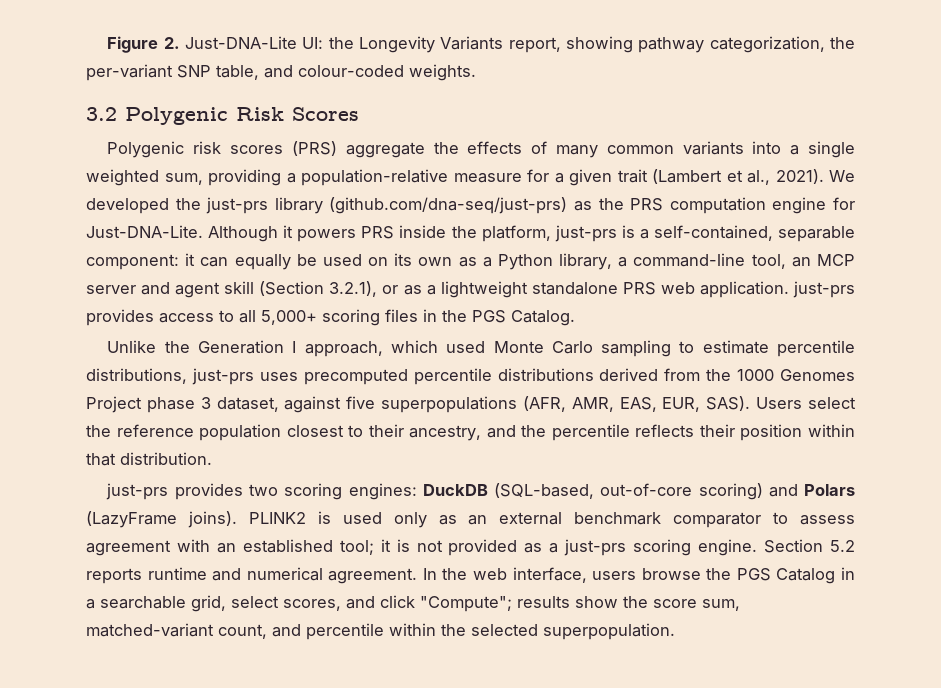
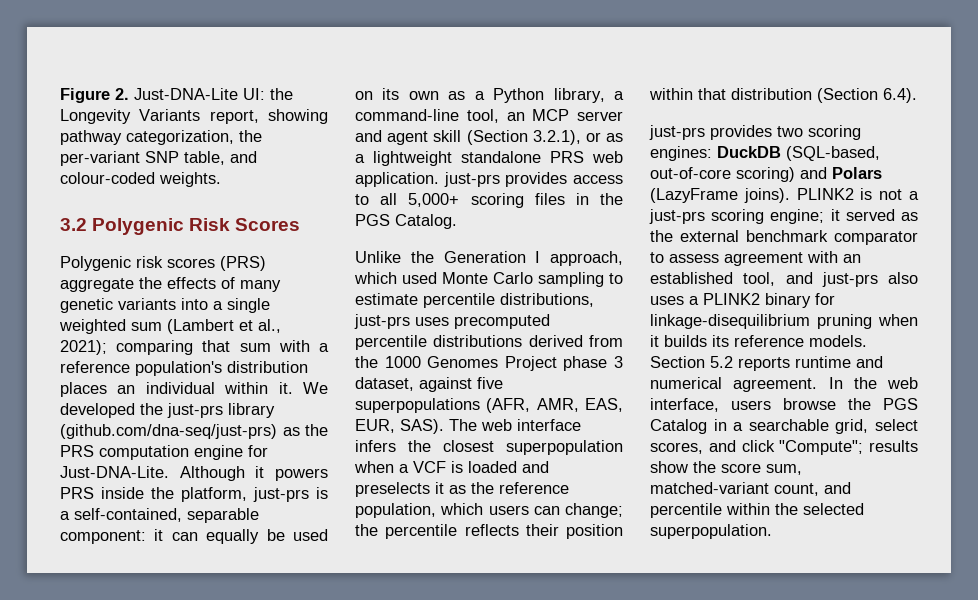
- Polygenic risk scores (PRS) aggregate the effects of many common variants into a single weighted sum, providing a population-relative measure for a given trait (Lambert et al., 2021).
+ Polygenic risk scores (PRS) aggregate the effects of many genetic variants into a single weighted sum (Lambert et al., 2021); comparing that sum with a reference population's distribution places an individual within it.
- Users select the reference population closest to their ancestry, and the percentile reflects their position within that distribution.
+ The web interface infers the closest superpopulation when a VCF is loaded and preselects it as the reference population, which users can change; the percentile reflects their position within that distribution (Section 6.4).
- PLINK2 is used only as an external benchmark comparator to assess agreement with an established tool; it is not provided as a just-prs scoring engine.
+ PLINK2 is not a just-prs scoring engine; it served as the external benchmark comparator to assess agreement with an established tool, and just-prs also uses a PLINK2 binary for linkage-disequilibrium pruning when it builds its reference models.

